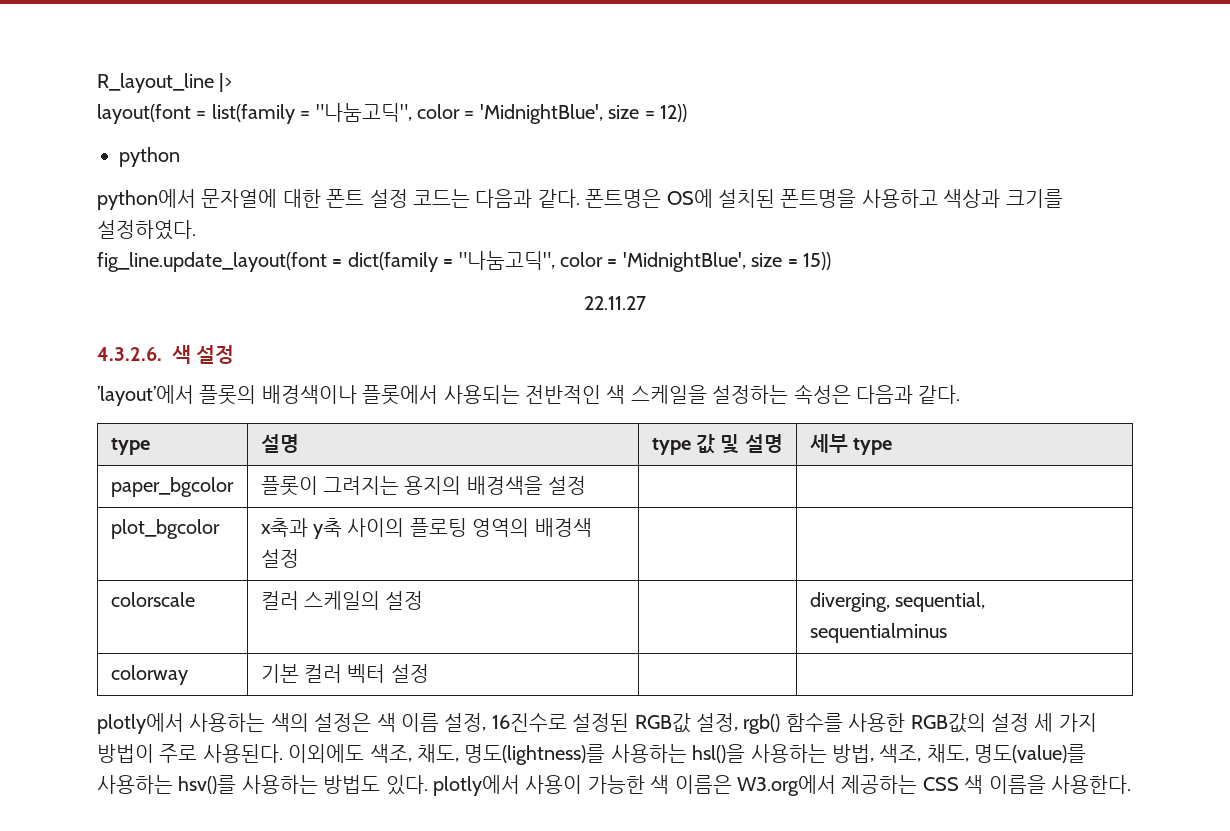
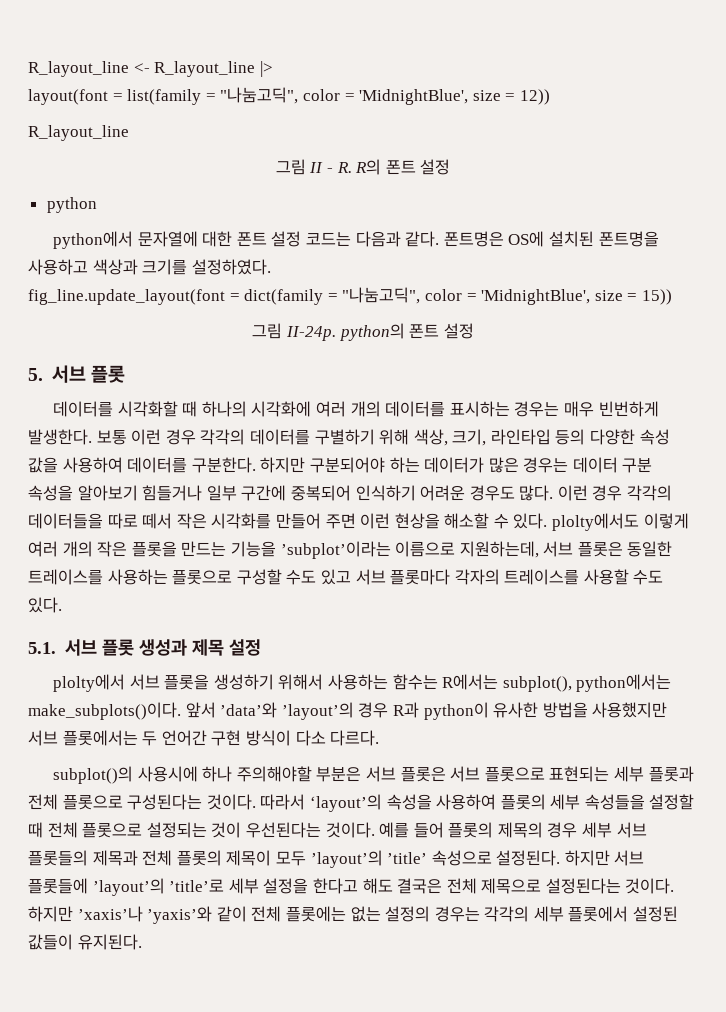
- R_layout_line |>
+ R_layout_line <- R_layout_line |>
  layout(font = list(family = "나눔고딕", color = 'MidnightBlue', size = 12))
+ R_layout_line
+ 그림 II - R. R의 폰트 설정
- 22.11.27
- 4.3.2.6. 색 설정
- ’layout’에서 플롯의 배경색이나 플롯에서 사용되는 전반적인 색 스케일을 설정하는 속성은 다음과 같다.
- type | 설명 | type 값 및 설명 | 세부 type
- paper_bgcolor | 플롯이 그려지는 용지의 배경색을 설정 | |
- plot_bgcolor | x축과 y축 사이의 플로팅 영역의 배경색 설정 | |
- colorscale | 컬러 스케일의 설정 | | diverging, sequential, sequentialminus
- colorway | 기본 컬러 벡터 설정 | |
- plotly에서 사용하는 색의 설정은 색 이름 설정, 16진수로 설정된 RGB값 설정, rgb() 함수를 사용한 RGB값의 설정 세 가지 방법이 주로 사용된다. 이외에도 색조, 채도, 명도(lightness)를 사용하는 hsl()을 사용하는 방법, 색조, 채도, 명도(value)를 사용하는 hsv()를 사용하는 방법도 있다. plotly에서 사용이 가능한 색 이름은 W3.org에서 제공하는 CSS 색 이름을 사용한다.
+ 그림 II-24p. python의 폰트 설정
+ 5. 서브 플롯
+ 데이터를 시각화할 때 하나의 시각화에 여러 개의 데이터를 표시하는 경우는 매우 빈번하게 발생한다. 보통 이런 경우 각각의 데이터를 구별하기 위해 색상, 크기, 라인타입 등의 다양한 속성 값을 사용하여 데이터를 구분한다. 하지만 구분되어야 하는 데이터가 많은 경우는 데이터 구분 속성을 알아보기 힘들거나 일부 구간에 중복되어 인식하기 어려운 경우도 많다. 이런 경우 각각의 데이터들을 따로 떼서 작은 시각화를 만들어 주면 이런 현상을 해소할 수 있다. plolty에서도 이렇게 여러 개의 작은 플롯을 만드는 기능을 ’subplot’이라는 이름으로 지원하는데, 서브 플롯은 동일한 트레이스를 사용하는 플롯으로 구성할 수도 있고 서브 플롯마다 각자의 트레이스를 사용할 수도 있다.
+ 5.1. 서브 플롯 생성과 제목 설정
+ plolty에서 서브 플롯을 생성하기 위해서 사용하는 함수는 R에서는 subplot(), python에서는 make_subplots()이다. 앞서 ’data’와 ’layout’의 경우 R과 python이 유사한 방법을 사용했지만 서브 플롯에서는 두 언어간 구현 방식이 다소 다르다.
+ subplot()의 사용시에 하나 주의해야할 부분은 서브 플롯은 서브 플롯으로 표현되는 세부 플롯과 전체 플롯으로 구성된다는 것이다. 따라서 ‘layout’의 속성을 사용하여 플롯의 세부 속성들을 설정할 때 전체 플롯으로 설정되는 것이 우선된다는 것이다. 예를 들어 플롯의 제목의 경우 세부 서브 플롯들의 제목과 전체 플롯의 제목이 모두 ’layout’의 ’title’ 속성으로 설정된다. 하지만 서브 플롯들에 ’layout’의 ’title’로 세부 설정을 한다고 해도 결국은 전체 제목으로 설정된다는 것이다. 하지만 ’xaxis’나 ’yaxis’와 같이 전체 플롯에는 없는 설정의 경우는 각각의 세부 플롯에서 설정된 값들이 유지된다.

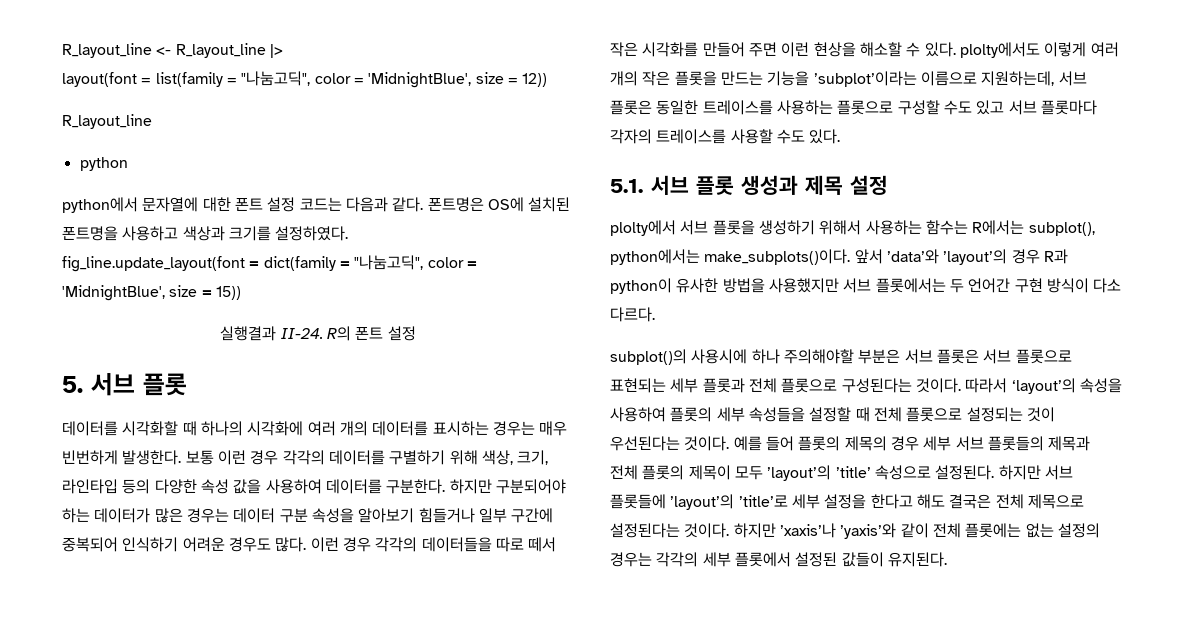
- 그림 II - R. R의 폰트 설정
- 그림 II-24p. python의 폰트 설정
+ 실행결과 II-24. R의 폰트 설정

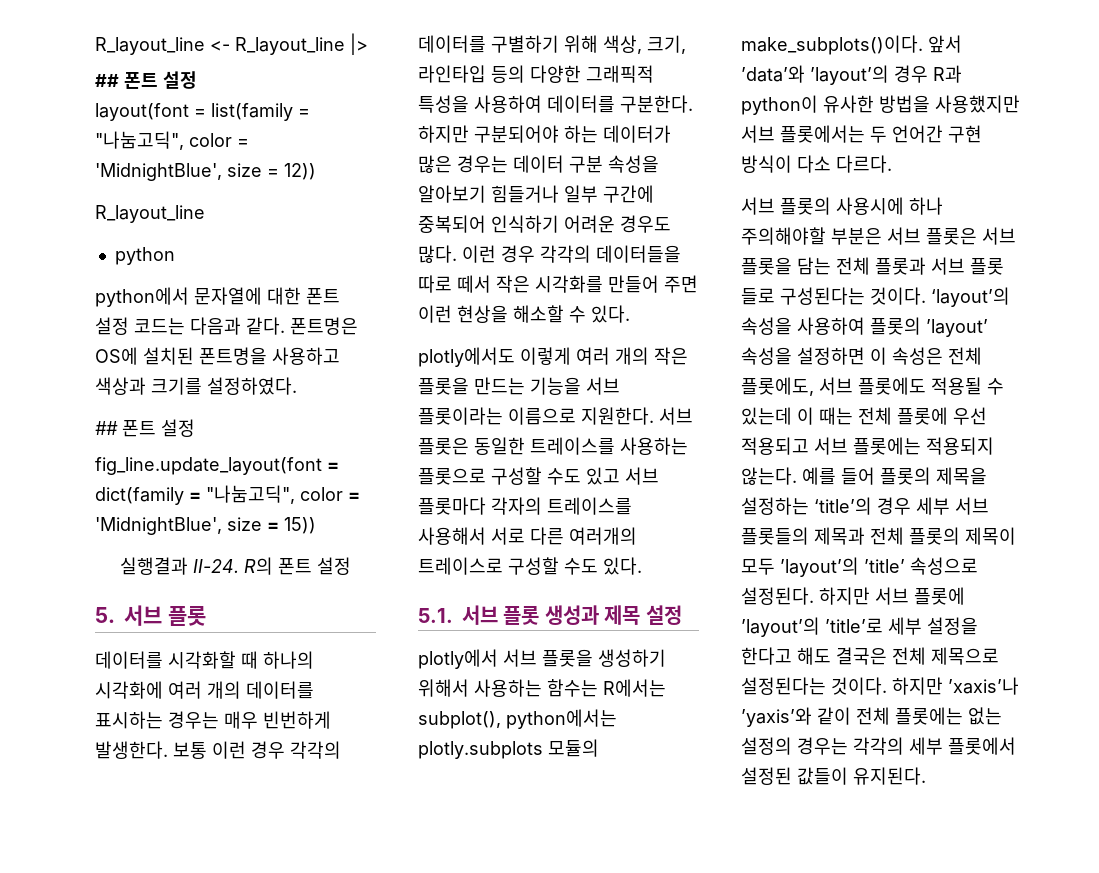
  R_layout_line <- R_layout_line |>
+ ## 폰트 설정
  폰트명은 OS에 설치된 폰트명을 사용하고 색상과 크기를 설정하였다.
+ ## 폰트 설정
- 보통 이런 경우 각각의 데이터를 구별하기 위해 색상, 크기, 라인타입 등의 다양한 속성 값을 사용하여 데이터를 구분한다.
+ 보통 이런 경우 각각의 데이터를 구별하기 위해 색상, 크기, 라인타입 등의 다양한 그래픽적 특성을 사용하여 데이터를 구분한다.
- 이런 경우 각각의 데이터들을 따로 떼서 작은 시각화를 만들어 주면 이런 현상을 해소할 수 있다. plolty에서도 이렇게 여러 개의 작은 플롯을 만드는 기능을 ’subplot’이라는 이름으로 지원하는데, 서브 플롯은 동일한 트레이스를 사용하는 플롯으로 구성할 수도 있고 서브 플롯마다 각자의 트레이스를 사용할 수도 있다.
+ 이런 경우 각각의 데이터들을 따로 떼서 작은 시각화를 만들어 주면 이런 현상을 해소할 수 있다.
+ plotly에서도 이렇게 여러 개의 작은 플롯을 만드는 기능을 서브 플롯이라는 이름으로 지원한다. 서브 플롯은 동일한 트레이스를 사용하는 플롯으로 구성할 수도 있고 서브 플롯마다 각자의 트레이스를 사용해서 서로 다른 여러개의 트레이스로 구성할 수도 있다.
- plolty에서 서브 플롯을 생성하기 위해서 사용하는 함수는 R에서는 subplot(), python에서는 make_subplots()이다.
+ plotly에서 서브 플롯을 생성하기 위해서 사용하는 함수는 R에서는 subplot(), python에서는 plotly.subplots 모듈의 make_subplots()이다.
- subplot()의 사용시에 하나 주의해야할 부분은 서브 플롯은 서브 플롯으로 표현되는 세부 플롯과 전체 플롯으로 구성된다는 것이다.
+ 서브 플롯의 사용시에 하나 주의해야할 부분은 서브 플롯은 서브 플롯을 담는 전체 플롯과 서브 플롯 들로 구성된다는 것이다.
- 따라서 ‘layout’의 속성을 사용하여 플롯의 세부 속성들을 설정할 때 전체 플롯으로 설정되는 것이 우선된다는 것이다. 예를 들어 플롯의 제목의 경우 세부 서브 플롯들의 제목과 전체 플롯의 제목이 모두 ’layout’의 ’title’ 속성으로 설정된다.
+ ‘layout’의 속성을 사용하여 플롯의 ’layout’ 속성을 설정하면 이 속성은 전체 플롯에도, 서브 플롯에도 적용될 수 있는데 이 때는 전체 플롯에 우선 적용되고 서브 플롯에는 적용되지 않는다. 예를 들어 플롯의 제목을 설정하는 ‘title’의 경우 세부 서브 플롯들의 제목과 전체 플롯의 제목이 모두 ’layout’의 ’title’ 속성으로 설정된다.
- 하지만 서브 플롯들에 ’layout’의 ’title’로 세부 설정을 한다고 해도 결국은 전체 제목으로 설정된다는 것이다.
+ 하지만 서브 플롯에 ’layout’의 ’title’로 세부 설정을 한다고 해도 결국은 전체 제목으로 설정된다는 것이다.

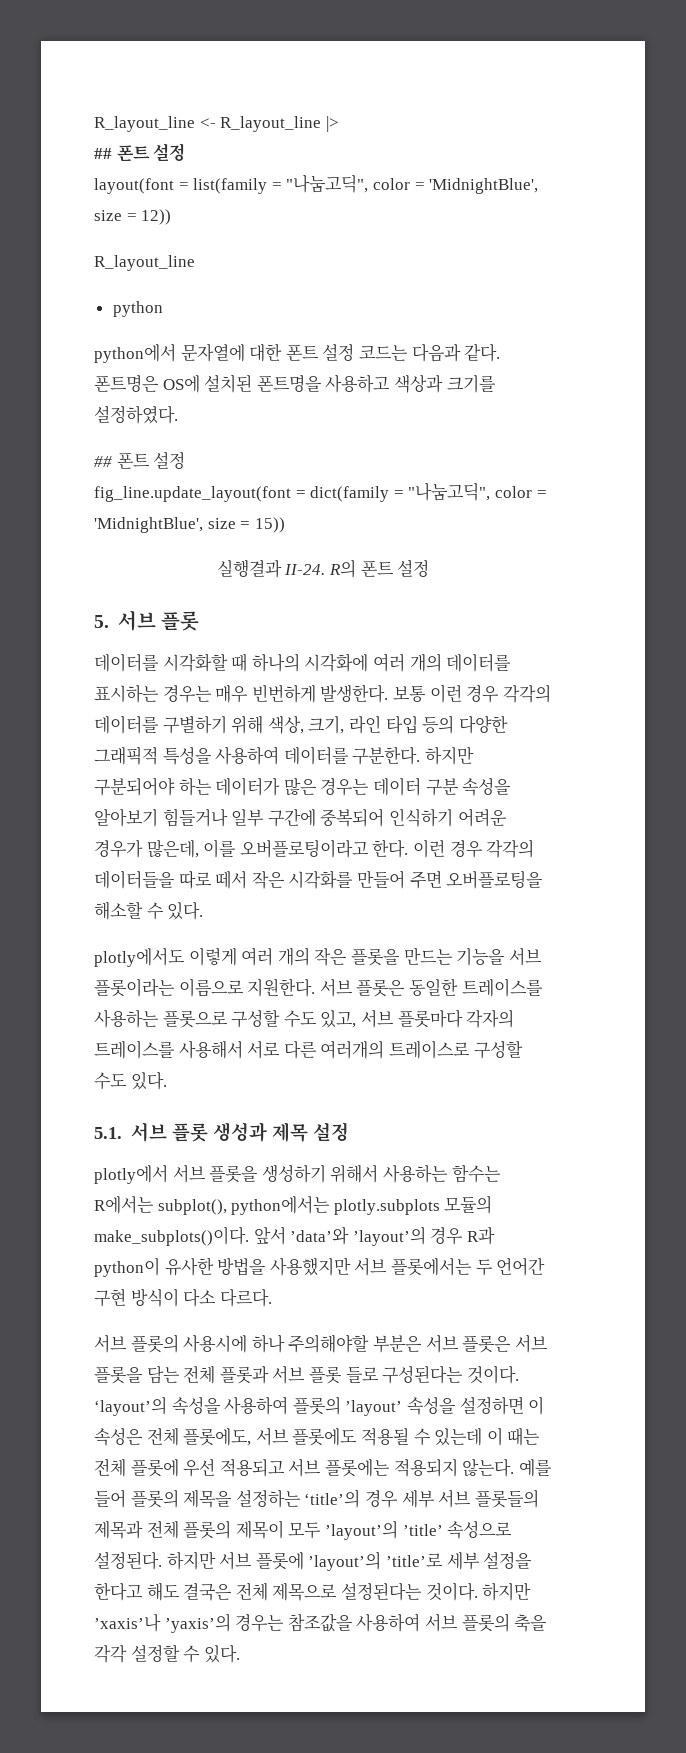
- 보통 이런 경우 각각의 데이터를 구별하기 위해 색상, 크기, 라인타입 등의 다양한 그래픽적 특성을 사용하여 데이터를 구분한다.
+ 보통 이런 경우 각각의 데이터를 구별하기 위해 색상, 크기, 라인 타입 등의 다양한 그래픽적 특성을 사용하여 데이터를 구분한다.
- 하지만 구분되어야 하는 데이터가 많은 경우는 데이터 구분 속성을 알아보기 힘들거나 일부 구간에 중복되어 인식하기 어려운 경우도 많다.
+ 하지만 구분되어야 하는 데이터가 많은 경우는 데이터 구분 속성을 알아보기 힘들거나 일부 구간에 중복되어 인식하기 어려운 경우가 많은데, 이를 오버플로팅이라고 한다.
- 이런 경우 각각의 데이터들을 따로 떼서 작은 시각화를 만들어 주면 이런 현상을 해소할 수 있다.
+ 이런 경우 각각의 데이터들을 따로 떼서 작은 시각화를 만들어 주면 오버플로팅을 해소할 수 있다.
- 서브 플롯은 동일한 트레이스를 사용하는 플롯으로 구성할 수도 있고 서브 플롯마다 각자의 트레이스를 사용해서 서로 다른 여러개의 트레이스로 구성할 수도 있다.
+ 서브 플롯은 동일한 트레이스를 사용하는 플롯으로 구성할 수도 있고, 서브 플롯마다 각자의 트레이스를 사용해서 서로 다른 여러개의 트레이스로 구성할 수도 있다.
- 하지만 ’xaxis’나 ’yaxis’와 같이 전체 플롯에는 없는 설정의 경우는 각각의 세부 플롯에서 설정된 값들이 유지된다.
+ 하지만 ’xaxis’나 ’yaxis’의 경우는 참조값을 사용하여 서브 플롯의 축을 각각 설정할 수 있다.

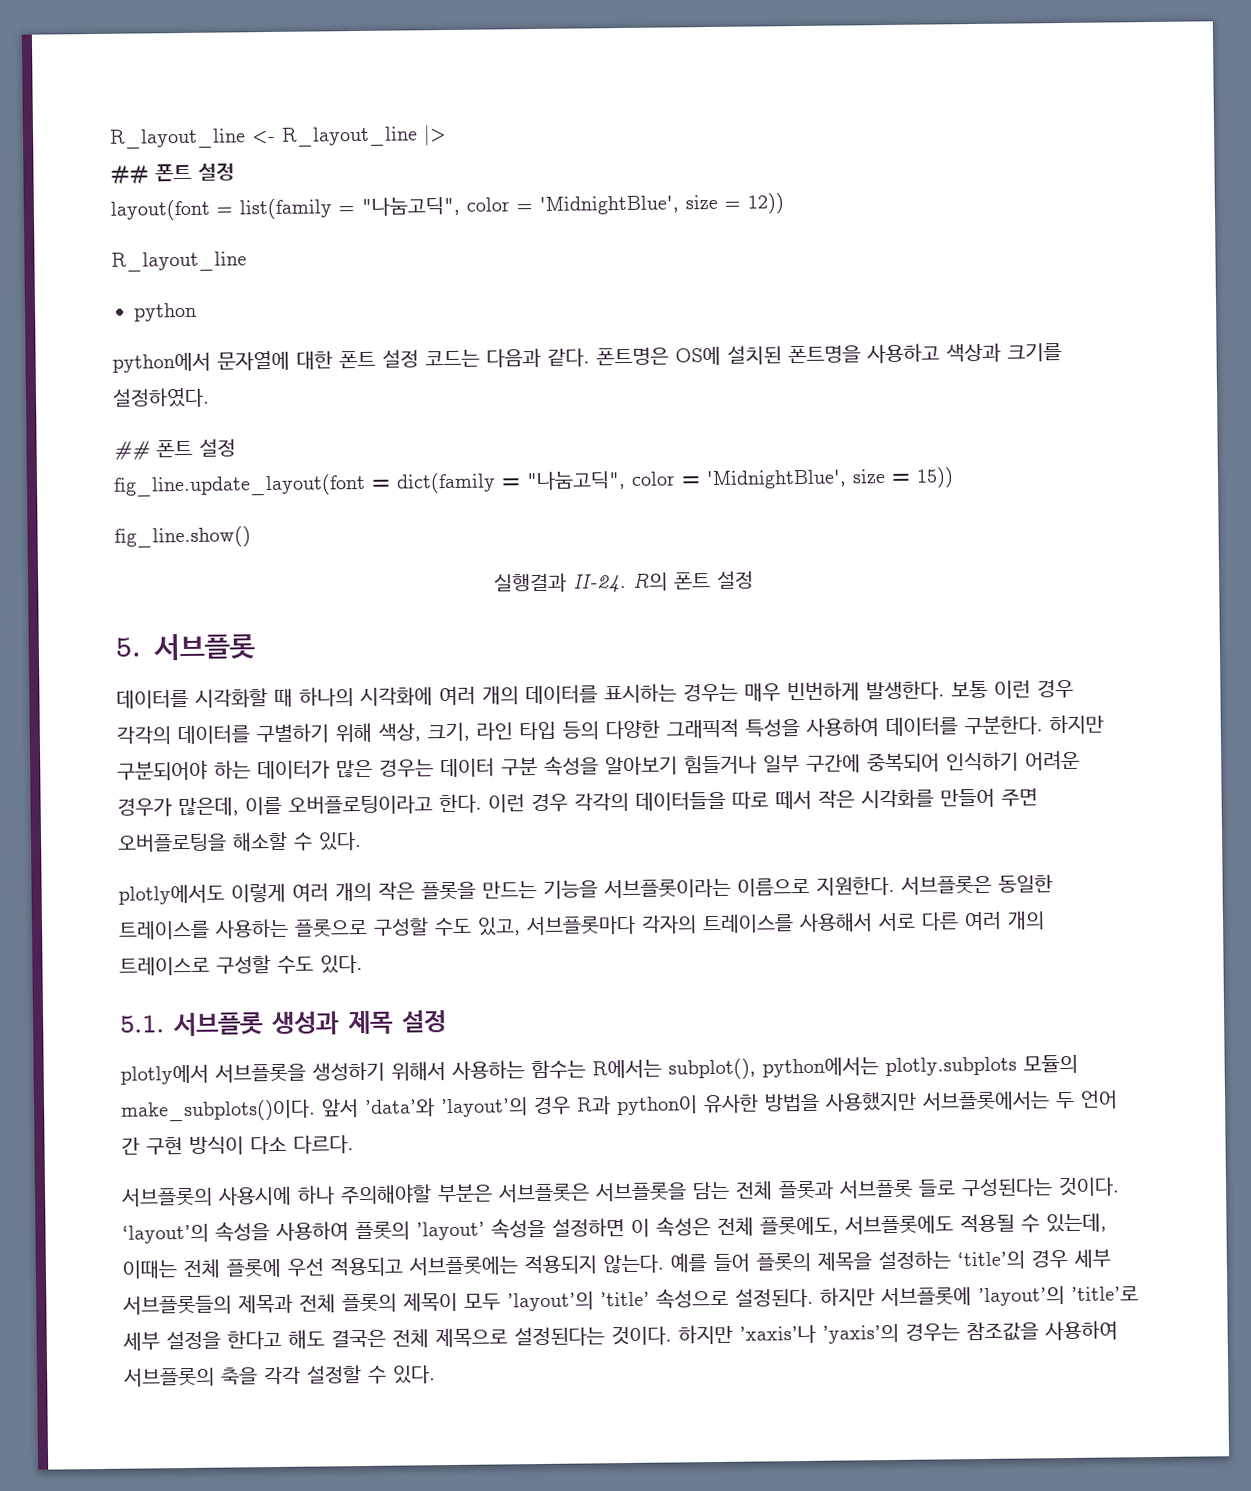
+ fig_line.show()
- 5. 서브 플롯
+ 5. 서브플롯
- plotly에서도 이렇게 여러 개의 작은 플롯을 만드는 기능을 서브 플롯이라는 이름으로 지원한다. 서브 플롯은 동일한 트레이스를 사용하는 플롯으로 구성할 수도 있고, 서브 플롯마다 각자의 트레이스를 사용해서 서로 다른 여러개의 트레이스로 구성할 수도 있다.
+ plotly에서도 이렇게 여러 개의 작은 플롯을 만드는 기능을 서브플롯이라는 이름으로 지원한다. 서브플롯은 동일한 트레이스를 사용하는 플롯으로 구성할 수도 있고, 서브플롯마다 각자의 트레이스를 사용해서 서로 다른 여러 개의 트레이스로 구성할 수도 있다.
- 5.1. 서브 플롯 생성과 제목 설정
+ 5.1. 서브플롯 생성과 제목 설정
- plotly에서 서브 플롯을 생성하기 위해서 사용하는 함수는 R에서는 subplot(), python에서는 plotly.subplots 모듈의 make_subplots()이다.
+ plotly에서 서브플롯을 생성하기 위해서 사용하는 함수는 R에서는 subplot(), python에서는 plotly.subplots 모듈의 make_subplots()이다.
- 앞서 ’data’와 ’layout’의 경우 R과 python이 유사한 방법을 사용했지만 서브 플롯에서는 두 언어간 구현 방식이 다소 다르다.
+ 앞서 ’data’와 ’layout’의 경우 R과 python이 유사한 방법을 사용했지만 서브플롯에서는 두 언어 간 구현 방식이 다소 다르다.
- 서브 플롯의 사용시에 하나 주의해야할 부분은 서브 플롯은 서브 플롯을 담는 전체 플롯과 서브 플롯 들로 구성된다는 것이다.
+ 서브플롯의 사용시에 하나 주의해야할 부분은 서브플롯은 서브플롯을 담는 전체 플롯과 서브플롯 들로 구성된다는 것이다.
- ‘layout’의 속성을 사용하여 플롯의 ’layout’ 속성을 설정하면 이 속성은 전체 플롯에도, 서브 플롯에도 적용될 수 있는데 이 때는 전체 플롯에 우선 적용되고 서브 플롯에는 적용되지 않는다.
+ ‘layout’의 속성을 사용하여 플롯의 ’layout’ 속성을 설정하면 이 속성은 전체 플롯에도, 서브플롯에도 적용될 수 있는데, 이때는 전체 플롯에 우선 적용되고 서브플롯에는 적용되지 않는다.
- 예를 들어 플롯의 제목을 설정하는 ‘title’의 경우 세부 서브 플롯들의 제목과 전체 플롯의 제목이 모두 ’layout’의 ’title’ 속성으로 설정된다.
+ 예를 들어 플롯의 제목을 설정하는 ‘title’의 경우 세부 서브플롯들의 제목과 전체 플롯의 제목이 모두 ’layout’의 ’title’ 속성으로 설정된다.
- 하지만 서브 플롯에 ’layout’의 ’title’로 세부 설정을 한다고 해도 결국은 전체 제목으로 설정된다는 것이다.
+ 하지만 서브플롯에 ’layout’의 ’title’로 세부 설정을 한다고 해도 결국은 전체 제목으로 설정된다는 것이다.
- 하지만 ’xaxis’나 ’yaxis’의 경우는 참조값을 사용하여 서브 플롯의 축을 각각 설정할 수 있다.
+ 하지만 ’xaxis’나 ’yaxis’의 경우는 참조값을 사용하여 서브플롯의 축을 각각 설정할 수 있다.

